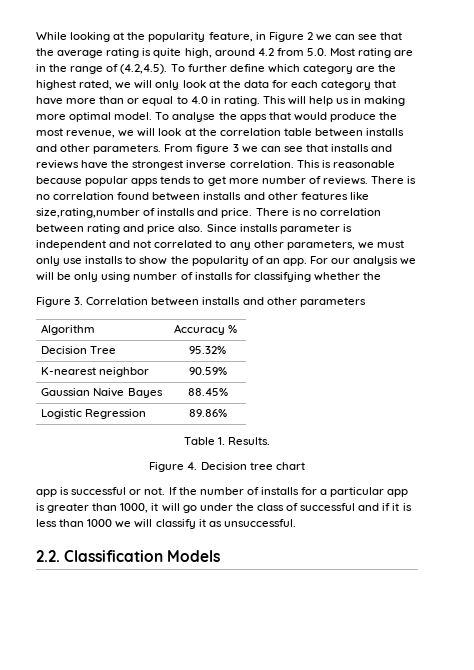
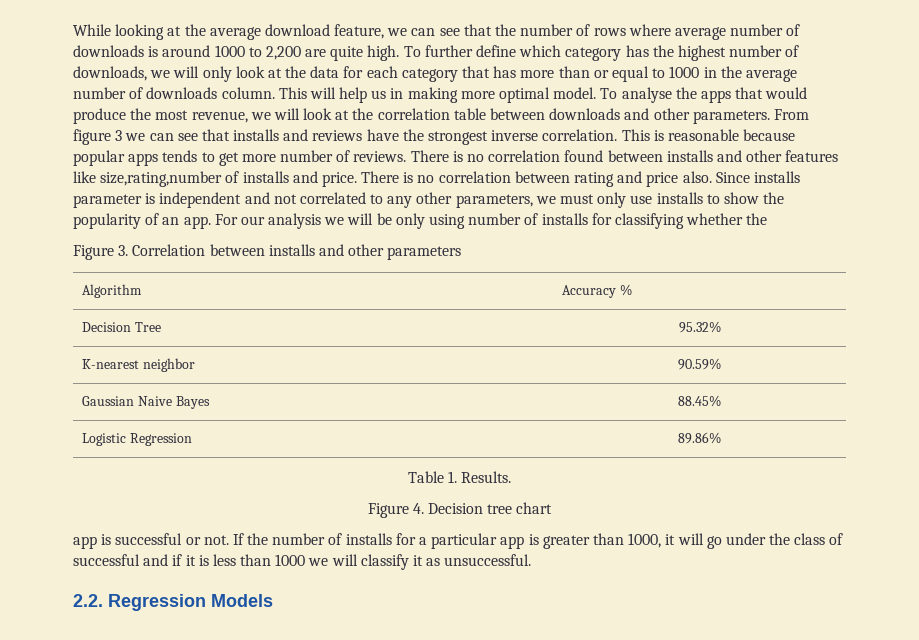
- While looking at the popularity feature, in Figure 2 we can see that the average rating is quite high, around 4.2 from 5.0. Most rating are in the range of (4.2,4.5). To further define which category are the highest rated, we will only look at the data for each category that have more than or equal to 4.0 in rating.
+ While looking at the average download feature, we can see that the number of rows where average number of downloads is around 1000 to 2,200 are quite high. To further define which category has the highest number of downloads, we will only look at the data for each category that has more than or equal to 1000 in the average number of downloads column.
- To analyse the apps that would produce the most revenue, we will look at the correlation table between installs and other parameters.
+ To analyse the apps that would produce the most revenue, we will look at the correlation table between downloads and other parameters.
- 2.2. Classification Models
+ 2.2. Regression Models

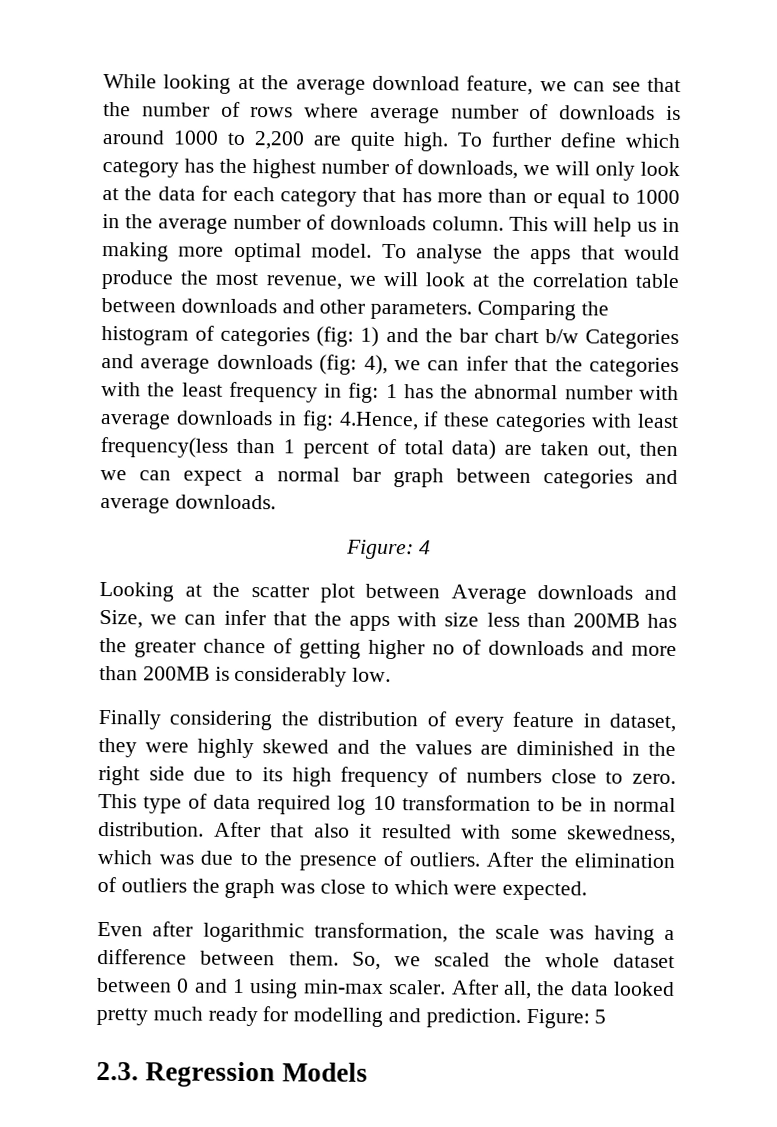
- From figure 3 we can see that installs and reviews have the strongest inverse correlation. This is reasonable because popular apps tends to get more number of reviews. There is no correlation found between installs and other features like size,rating,number of installs and price. There is no correlation between rating and price also. Since installs parameter is independent and not correlated to any other parameters, we must only use installs to show the popularity of an app. For our analysis we will be only using number of installs for classifying whether the
- Figure 3. Correlation between installs and other parameters
- Algorithm | Accuracy %
- Decision Tree | 95.32%
- K-nearest neighbor | 90.59%
- Gaussian Naive Bayes | 88.45%
- Logistic Regression | 89.86%
- Table 1. Results.
- Figure 4. Decision tree chart
- app is successful or not. If the number of installs for a particular app is greater than 1000, it will go under the class of successful and if it is less than 1000 we will classify it as unsuccessful.
- 2.2. Regression Models
+ Comparing the histogram of categories (fig: 1) and the bar chart b/w Categories and average downloads (fig: 4), we can infer that the categories with the least frequency in fig: 1 has the abnormal number with average downloads in fig: 4.Hence, if these categories with least frequency(less than 1 percent of total data) are taken out, then we can expect a normal bar graph between categories and average downloads.
+ Figure: 4
+ Looking at the scatter plot between Average downloads and Size, we can infer that the apps with size less than 200MB has the greater chance of getting higher no of downloads and more than 200MB is considerably low.
+ Finally considering the distribution of every feature in dataset, they were highly skewed and the values are diminished in the right side due to its high frequency of numbers close to zero. This type of data required log 10 transformation to be in normal distribution. After that also it resulted with some skewedness, which was due to the presence of outliers. After the elimination of outliers the graph was close to which were expected.
+ Even after logarithmic transformation, the scale was having a difference between them. So, we scaled the whole dataset between 0 and 1 using min-max scaler. After all, the data looked pretty much ready for modelling and prediction. Figure: 5
+ 2.3. Regression Models

